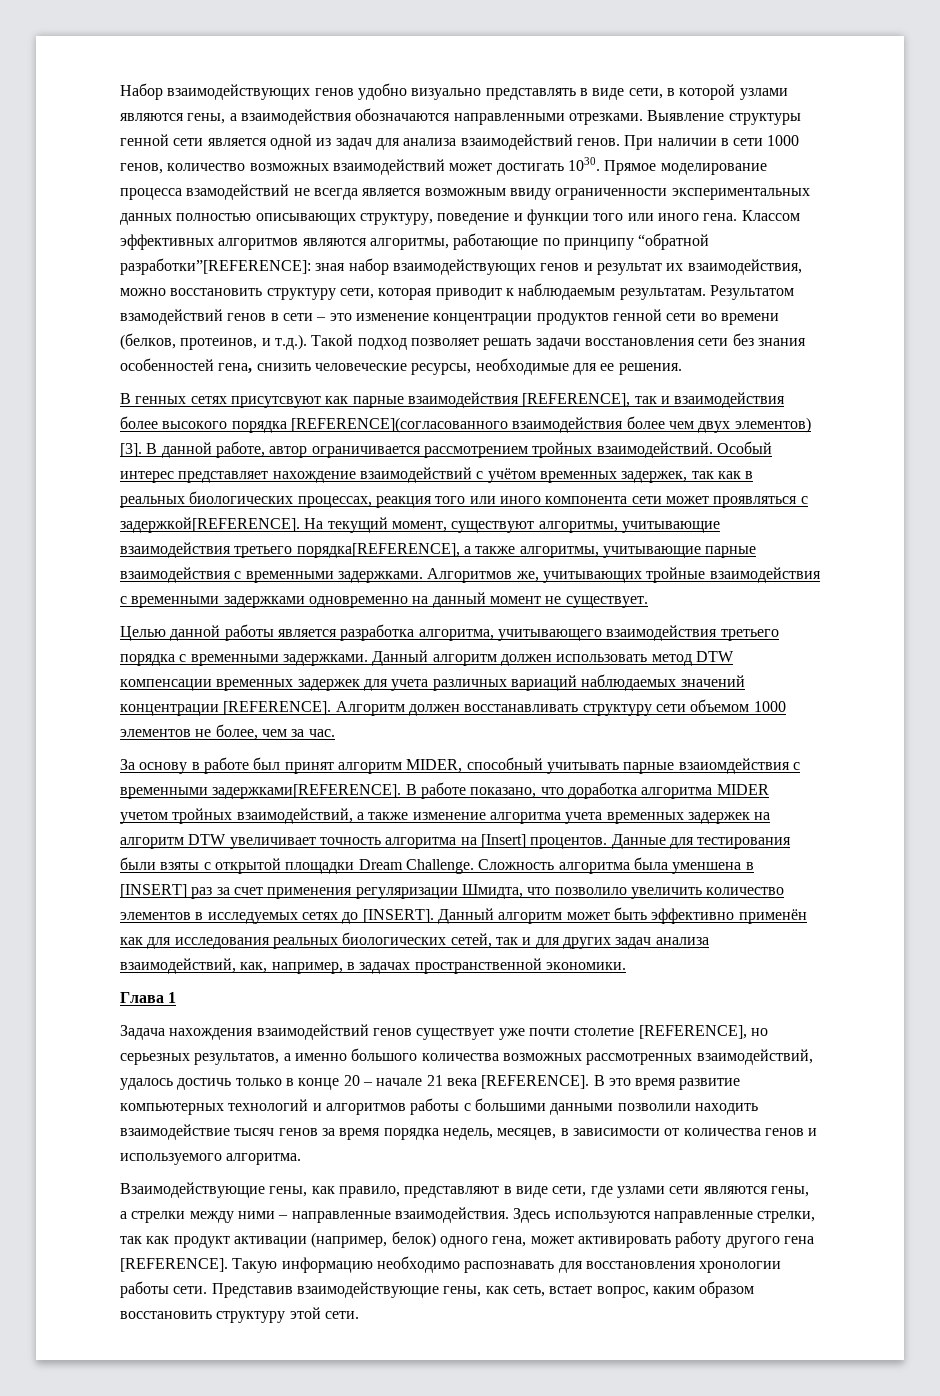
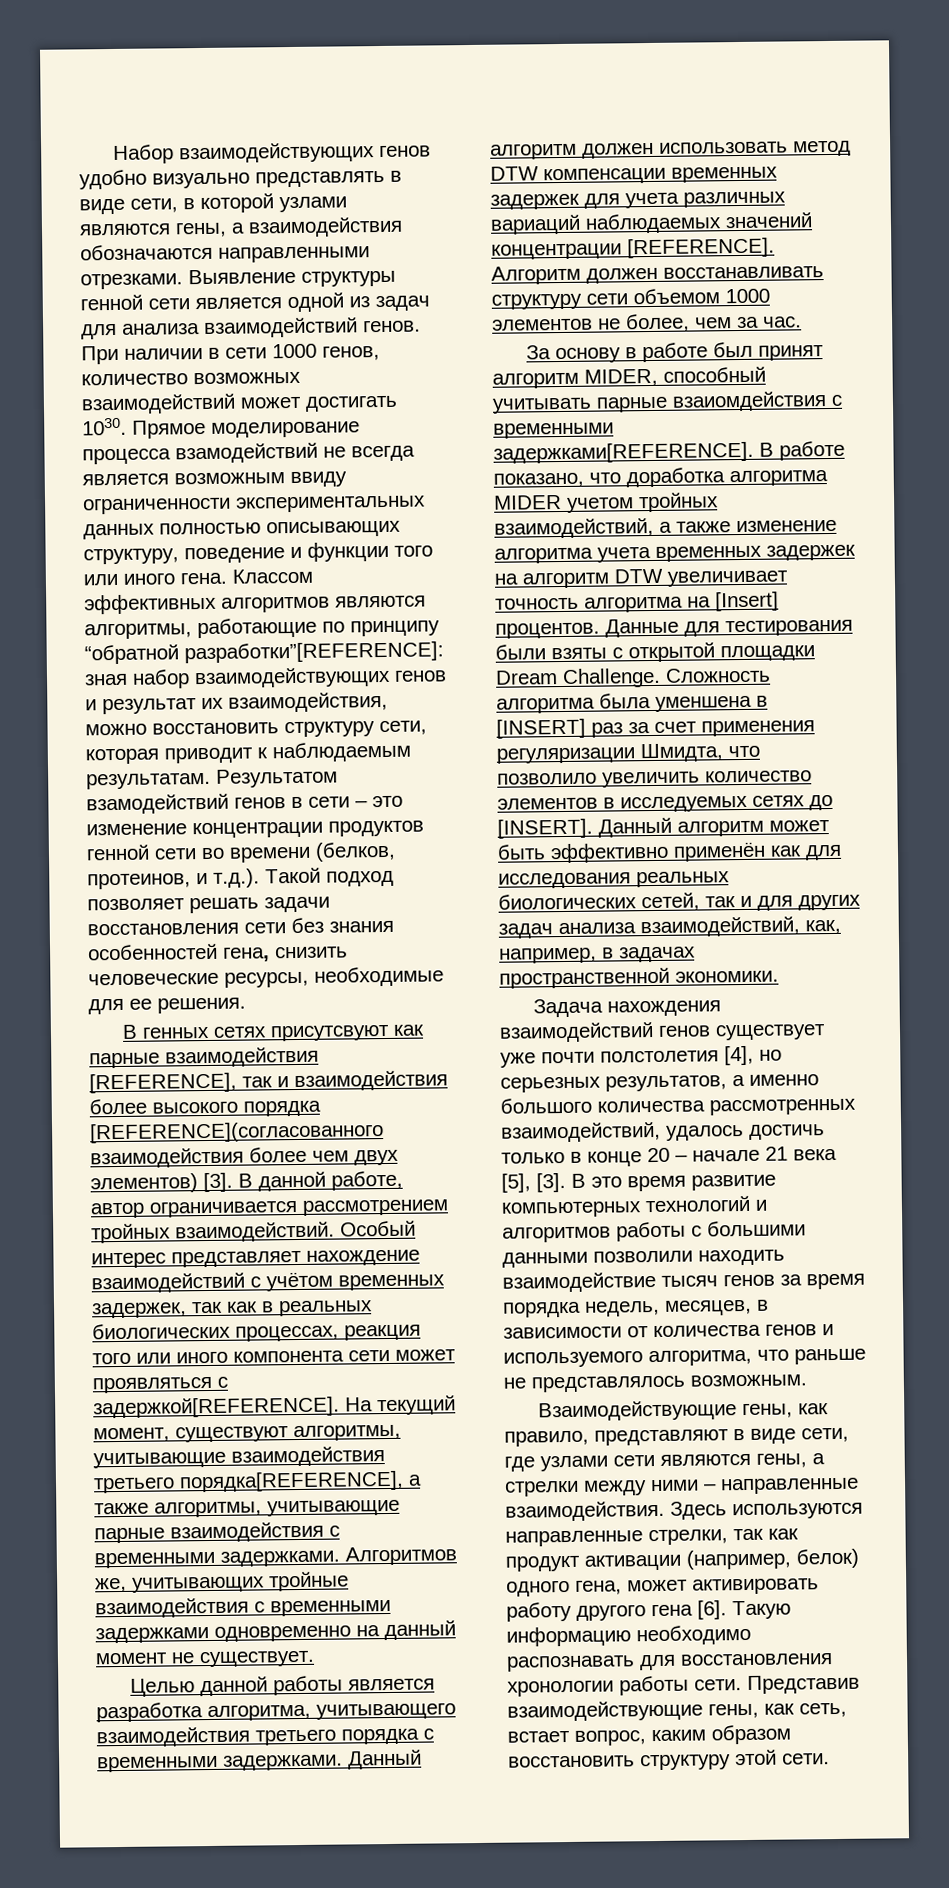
- Глава 1
- Задача нахождения взаимодействий генов существует уже почти столетие [REFERENCE], но серьезных результатов, а именно большого количества возможных рассмотренных взаимодействий, удалось достичь только в конце 20 – начале 21 века [REFERENCE].
+ Задача нахождения взаимодействий генов существует уже почти полстолетия [4], но серьезных результатов, а именно большого количества рассмотренных взаимодействий, удалось достичь только в конце 20 – начале 21 века [5], [3].
- В это время развитие компьютерных технологий и алгоритмов работы с большими данными позволили находить взаимодействие тысяч генов за время порядка недель, месяцев, в зависимости от количества генов и используемого алгоритма.
+ В это время развитие компьютерных технологий и алгоритмов работы с большими данными позволили находить взаимодействие тысяч генов за время порядка недель, месяцев, в зависимости от количества генов и используемого алгоритма, что раньше не представлялось возможным.
- Здесь используются направленные стрелки, так как продукт активации (например, белок) одного гена, может активировать работу другого гена [REFERENCE].
+ Здесь используются направленные стрелки, так как продукт активации (например, белок) одного гена, может активировать работу другого гена [6].

